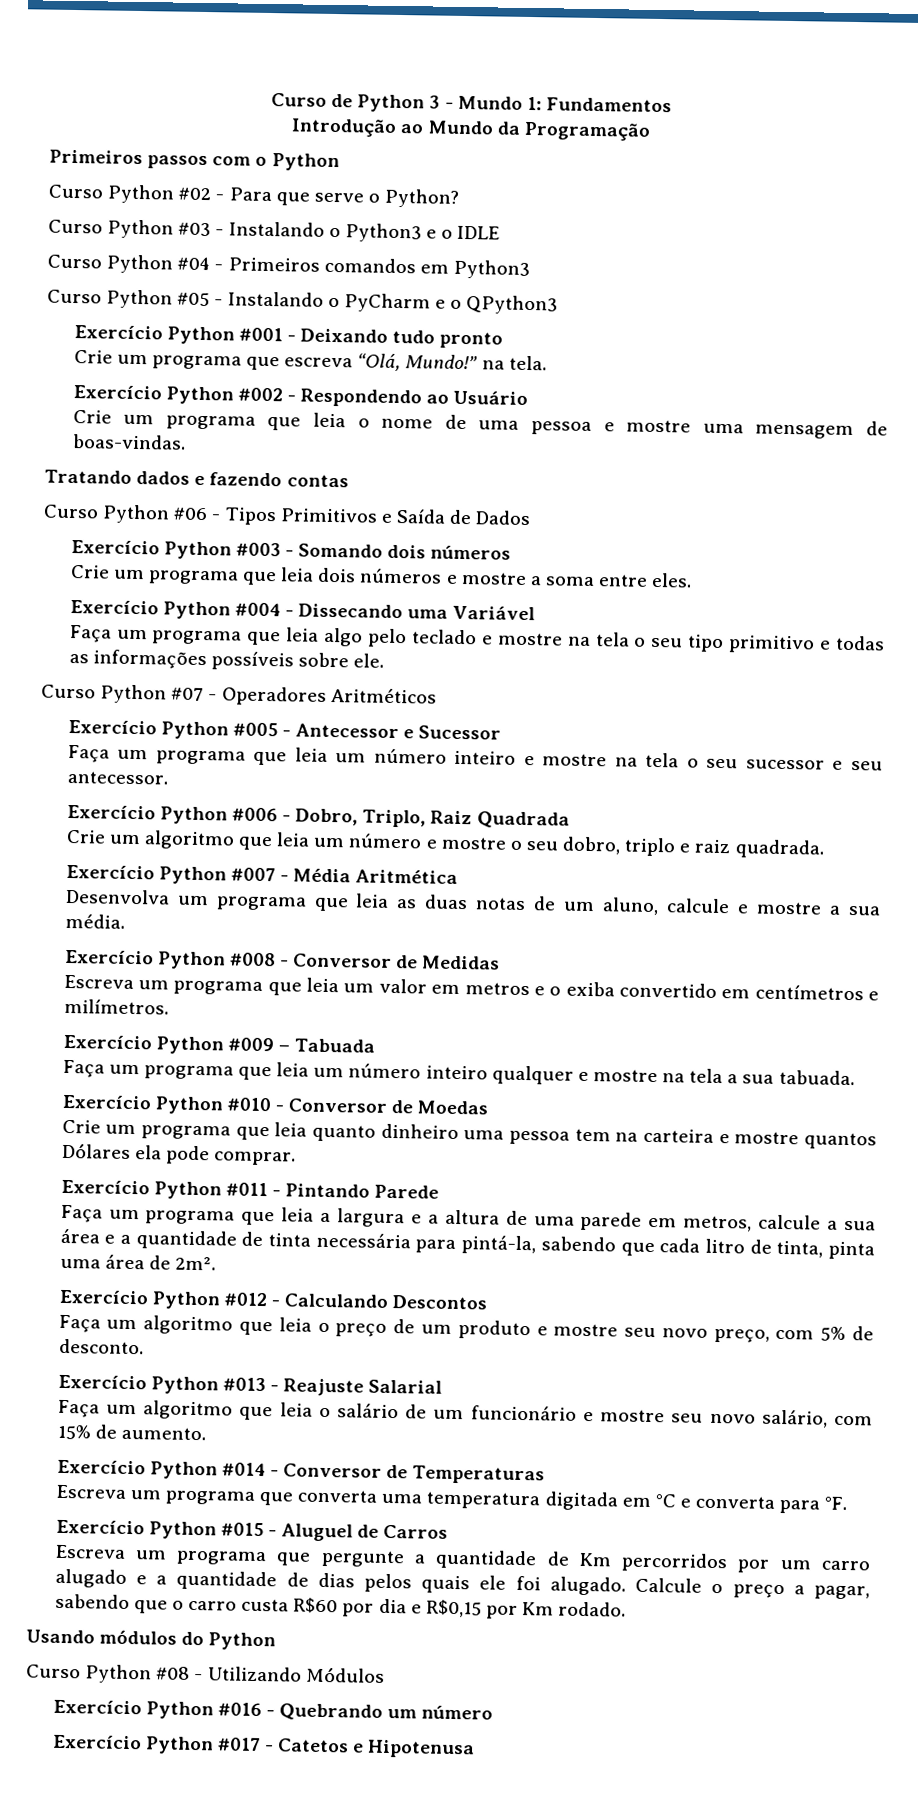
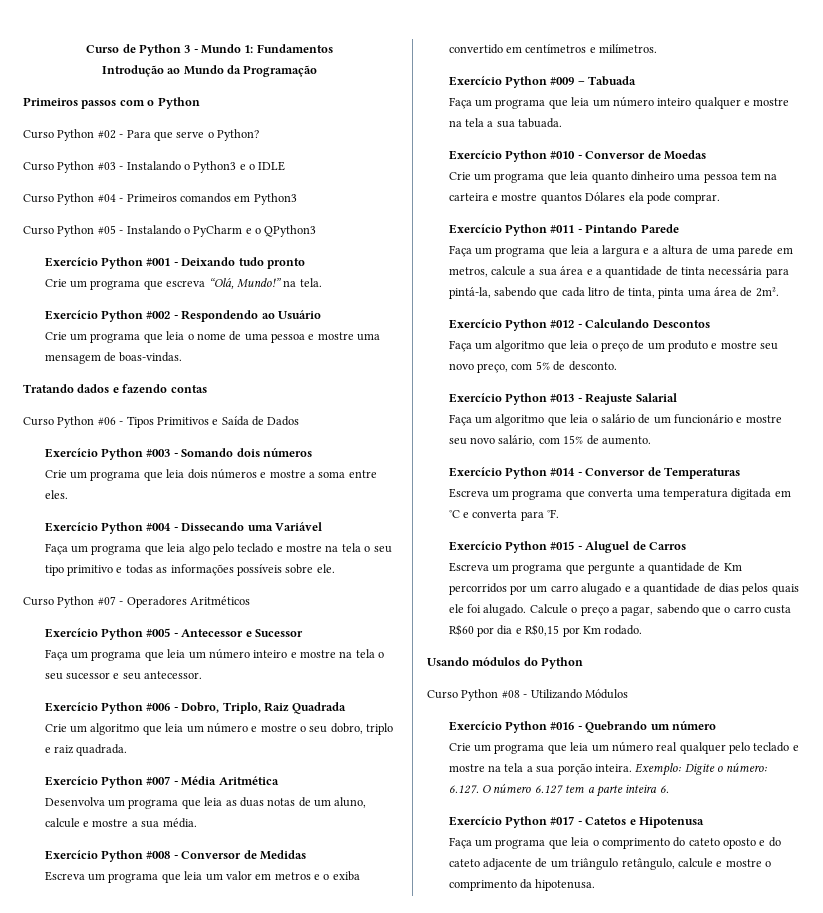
+ Crie um programa que leia um número real qualquer pelo teclado e mostre na tela a sua porção inteira. Exemplo: Digite o número: 6.127. O número 6.127 tem a parte inteira 6.
+ Faça um programa que leia o comprimento do cateto oposto e do cateto adjacente de um triângulo retângulo, calcule e mostre o comprimento da hipotenusa.

